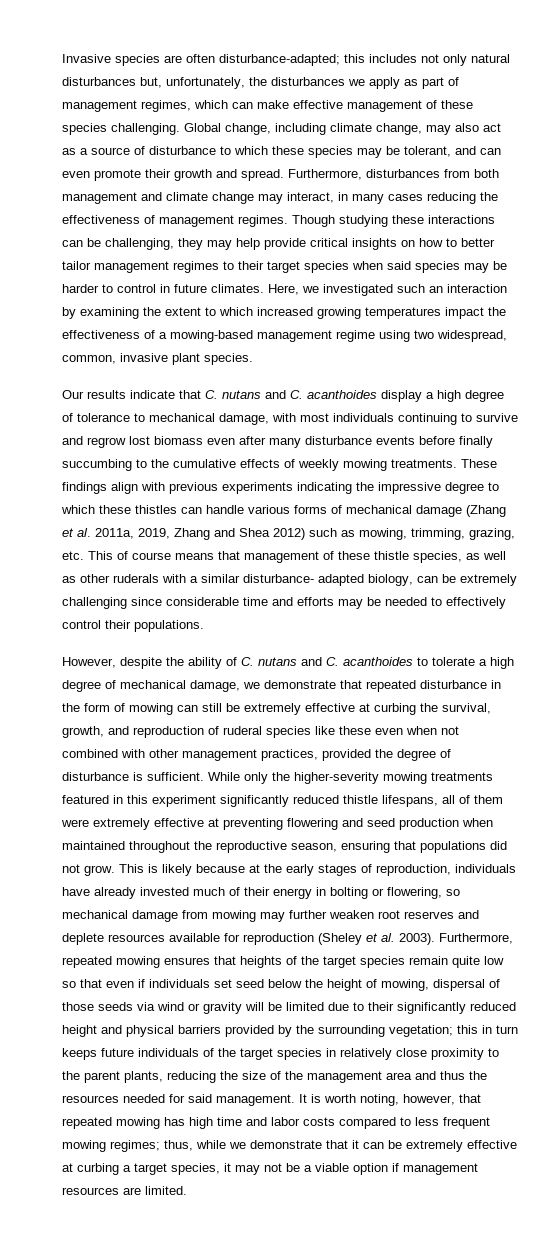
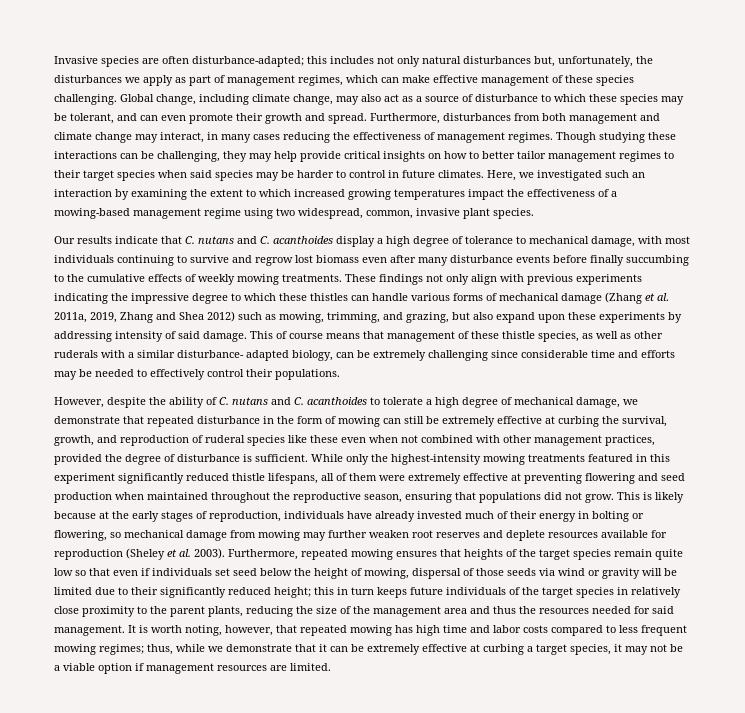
- These findings align with previous experiments indicating the impressive degree to which these thistles can handle various forms of mechanical damage (Zhang et al. 2011a, 2019, Zhang and Shea 2012) such as mowing, trimming, grazing, etc. This of course means that management of these thistle species, as well as other ruderals with a similar disturbance- adapted biology, can be extremely challenging since considerable time and efforts may be needed to effectively control their populations.
+ These findings not only align with previous experiments indicating the impressive degree to which these thistles can handle various forms of mechanical damage (Zhang et al. 2011a, 2019, Zhang and Shea 2012) such as mowing, trimming, and grazing, but also expand upon these experiments by addressing intensity of said damage. This of course means that management of these thistle species, as well as other ruderals with a similar disturbance- adapted biology, can be extremely challenging since considerable time and efforts may be needed to effectively control their populations.
- While only the higher-severity mowing treatments featured in this experiment significantly reduced thistle lifespans, all of them were extremely effective at preventing flowering and seed production when maintained throughout the reproductive season, ensuring that populations did not grow.
+ While only the highest-intensity mowing treatments featured in this experiment significantly reduced thistle lifespans, all of them were extremely effective at preventing flowering and seed production when maintained throughout the reproductive season, ensuring that populations did not grow.
- Furthermore, repeated mowing ensures that heights of the target species remain quite low so that even if individuals set seed below the height of mowing, dispersal of those seeds via wind or gravity will be limited due to their significantly reduced height and physical barriers provided by the surrounding vegetation;
+ Furthermore, repeated mowing ensures that heights of the target species remain quite low so that even if individuals set seed below the height of mowing, dispersal of those seeds via wind or gravity will be limited due to their significantly reduced height;

